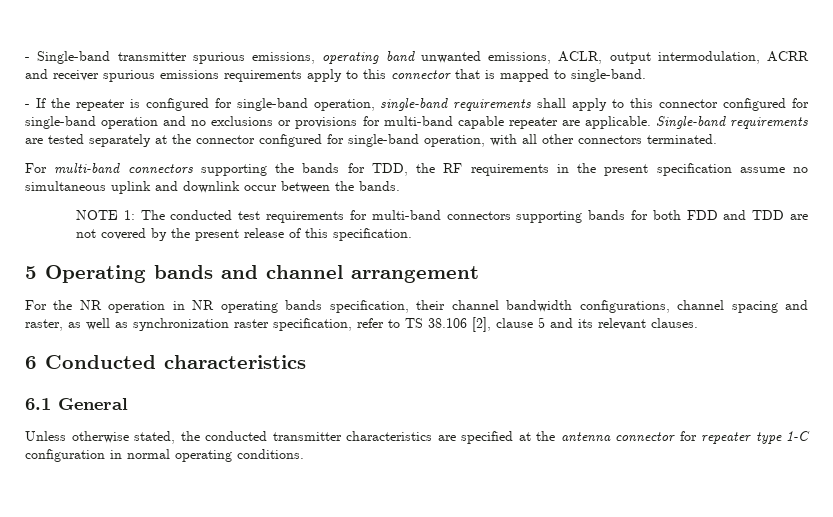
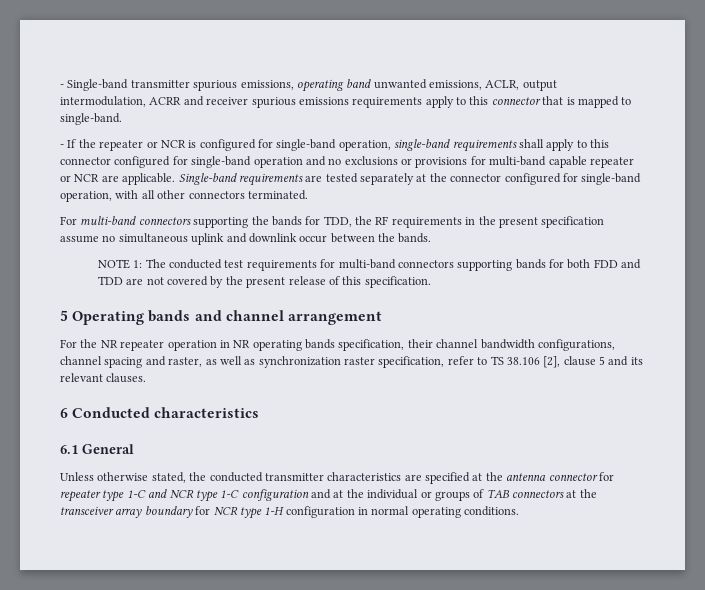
- - If the repeater is configured for single-band operation, single-band requirements shall apply to this connector configured for single-band operation and no exclusions or provisions for multi-band capable repeater are applicable.
+ - If the repeater or NCR is configured for single-band operation, single-band requirements shall apply to this connector configured for single-band operation and no exclusions or provisions for multi-band capable repeater or NCR are applicable.
- For the NR operation in NR operating bands specification, their channel bandwidth configurations, channel spacing and raster, as well as synchronization raster specification, refer to TS 38.106 [2], clause 5 and its relevant clauses.
+ For the NR repeater operation in NR operating bands specification, their channel bandwidth configurations, channel spacing and raster, as well as synchronization raster specification, refer to TS 38.106 [2], clause 5 and its relevant clauses.
- Unless otherwise stated, the conducted transmitter characteristics are specified at the antenna connector for repeater type 1-C configuration in normal operating conditions.
+ Unless otherwise stated, the conducted transmitter characteristics are specified at the antenna connector for repeater type 1-C and NCR type 1-C configuration and at the individual or groups of TAB connectors at the transceiver array boundary for NCR type 1-H configuration in normal operating conditions.

